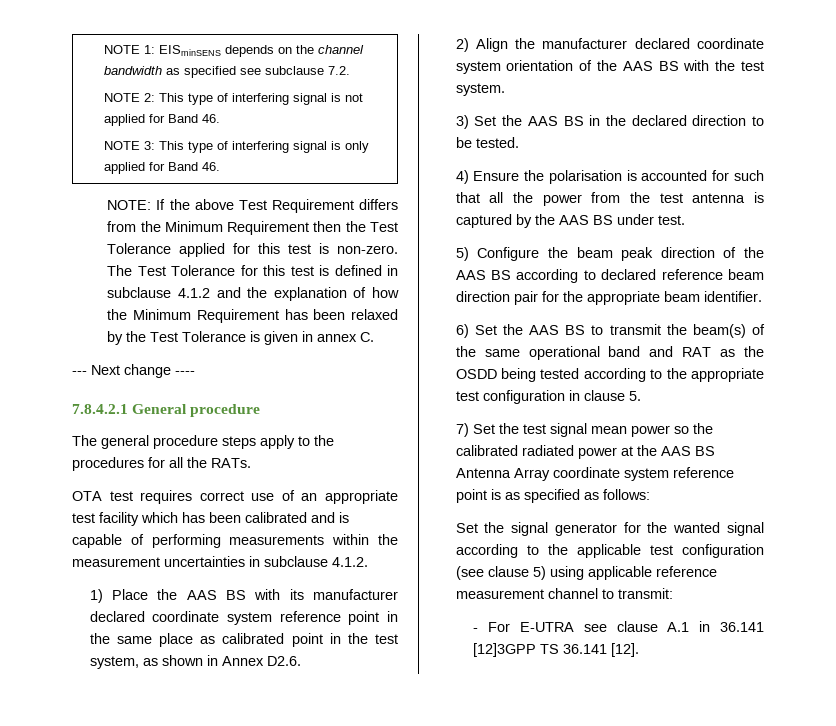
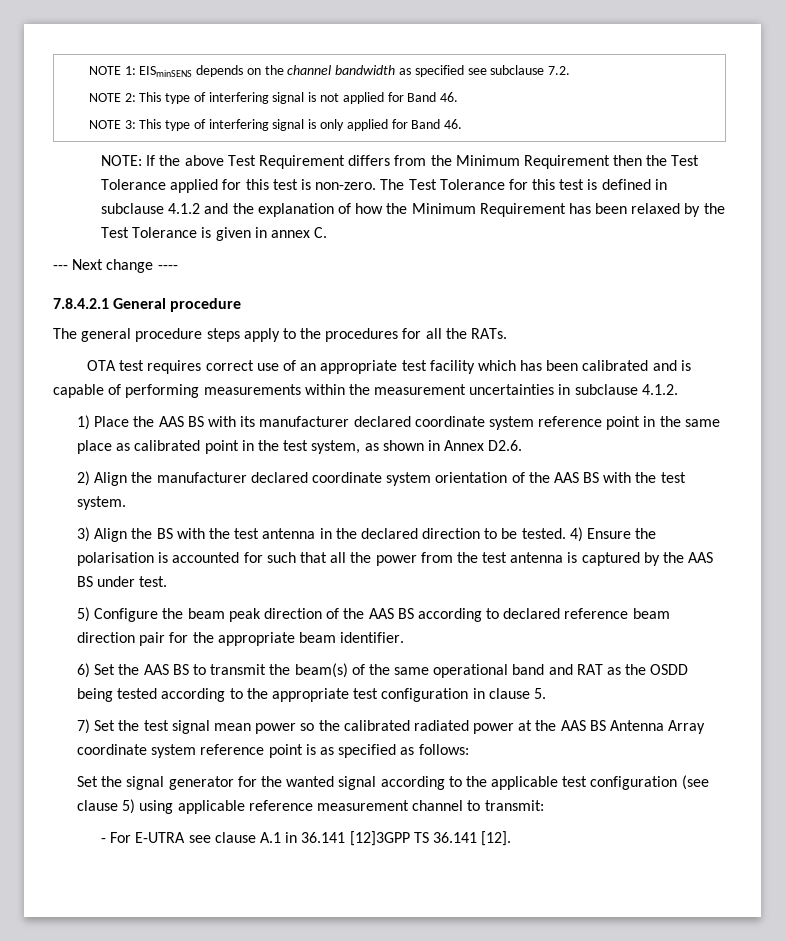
- 3) Set the AAS BS in the declared direction to be tested.
- 4) Ensure the polarisation is accounted for such that all the power from the test antenna is captured by the AAS BS under test.
+ 3) Align the BS with the test antenna in the declared direction to be tested. 4) Ensure the polarisation is accounted for such that all the power from the test antenna is captured by the AAS BS under test.

